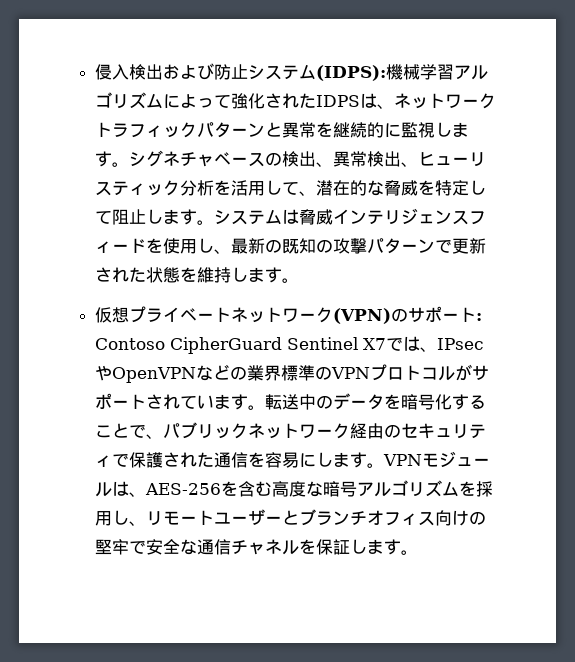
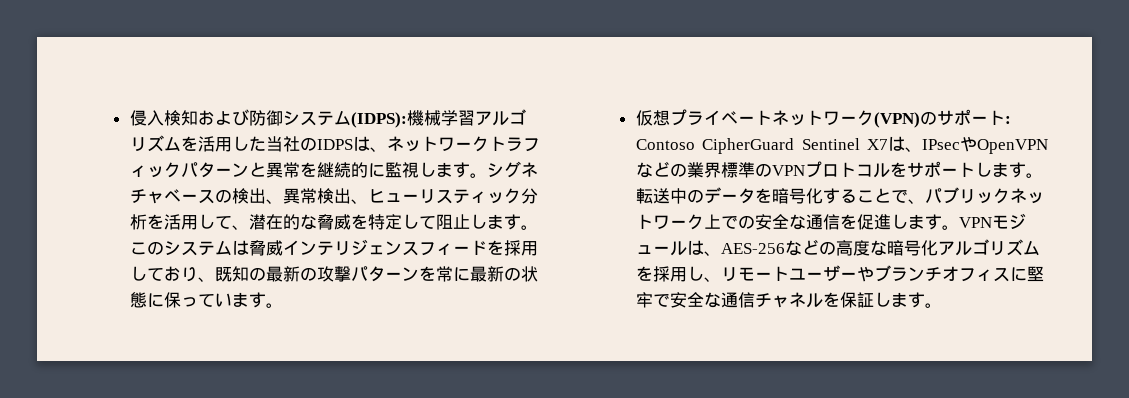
- 侵入検出および防止システム(IDPS):機械学習アルゴリズムによって強化されたIDPSは、ネットワークトラフィックパターンと異常を継続的に監視します。
+ 侵入検知および防御システム(IDPS):機械学習アルゴリズムを活用した当社のIDPSは、ネットワークトラフィックパターンと異常を継続的に監視します。
- システムは脅威インテリジェンスフィードを使用し、最新の既知の攻撃パターンで更新された状態を維持します。
+ このシステムは脅威インテリジェンスフィードを採用しており、既知の最新の攻撃パターンを常に最新の状態に保っています。
- 仮想プライベートネットワーク(VPN)のサポート: Contoso CipherGuard Sentinel X7では、IPsecやOpenVPNなどの業界標準のVPNプロトコルがサポートされています。
+ 仮想プライベートネットワーク(VPN)のサポート: Contoso CipherGuard Sentinel X7は、IPsecやOpenVPNなどの業界標準のVPNプロトコルをサポートします。
- 転送中のデータを暗号化することで、パブリックネットワーク経由のセキュリティで保護された通信を容易にします。
+ 転送中のデータを暗号化することで、パブリックネットワーク上での安全な通信を促進します。
- VPNモジュールは、AES-256を含む高度な暗号アルゴリズムを採用し、リモートユーザーとブランチオフィス向けの堅牢で安全な通信チャネルを保証します。
+ VPNモジュールは、AES-256などの高度な暗号化アルゴリズムを採用し、リモートユーザーやブランチオフィスに堅牢で安全な通信チャネルを保証します。

